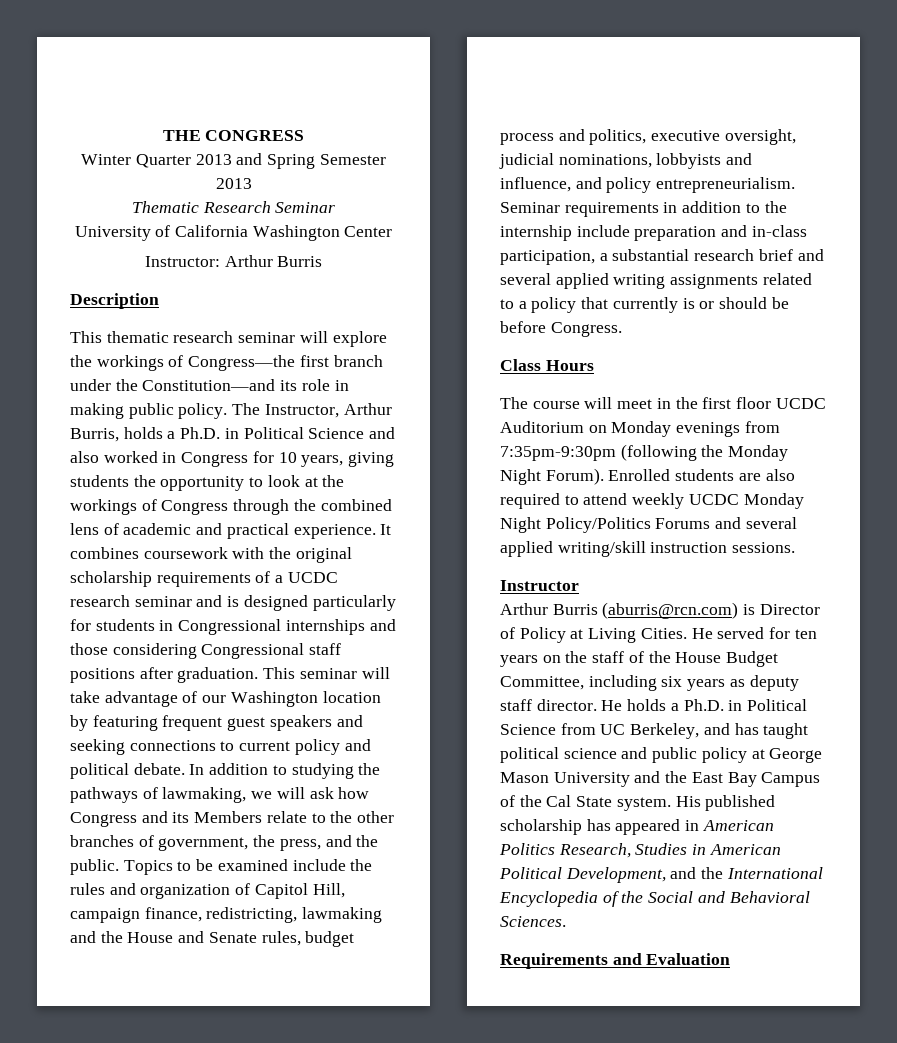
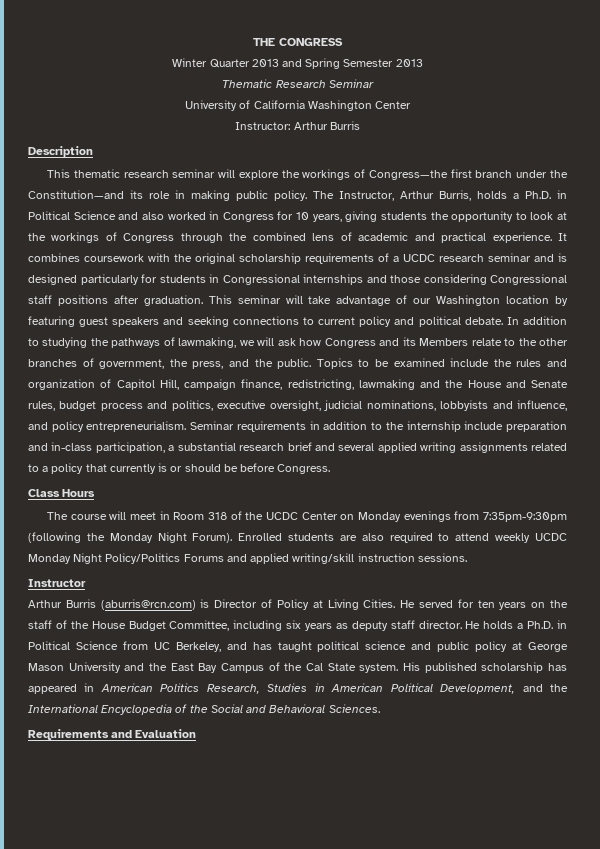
- This seminar will take advantage of our Washington location by featuring frequent guest speakers and seeking connections to current policy and political debate.
+ This seminar will take advantage of our Washington location by featuring guest speakers and seeking connections to current policy and political debate.
- The course will meet in the first floor UCDC Auditorium on Monday evenings from 7:35pm-9:30pm (following the Monday Night Forum).
+ The course will meet in Room 318 of the UCDC Center on Monday evenings from 7:35pm-9:30pm (following the Monday Night Forum).
- Enrolled students are also required to attend weekly UCDC Monday Night Policy/Politics Forums and several applied writing/skill instruction sessions.
+ Enrolled students are also required to attend weekly UCDC Monday Night Policy/Politics Forums and applied writing/skill instruction sessions.

